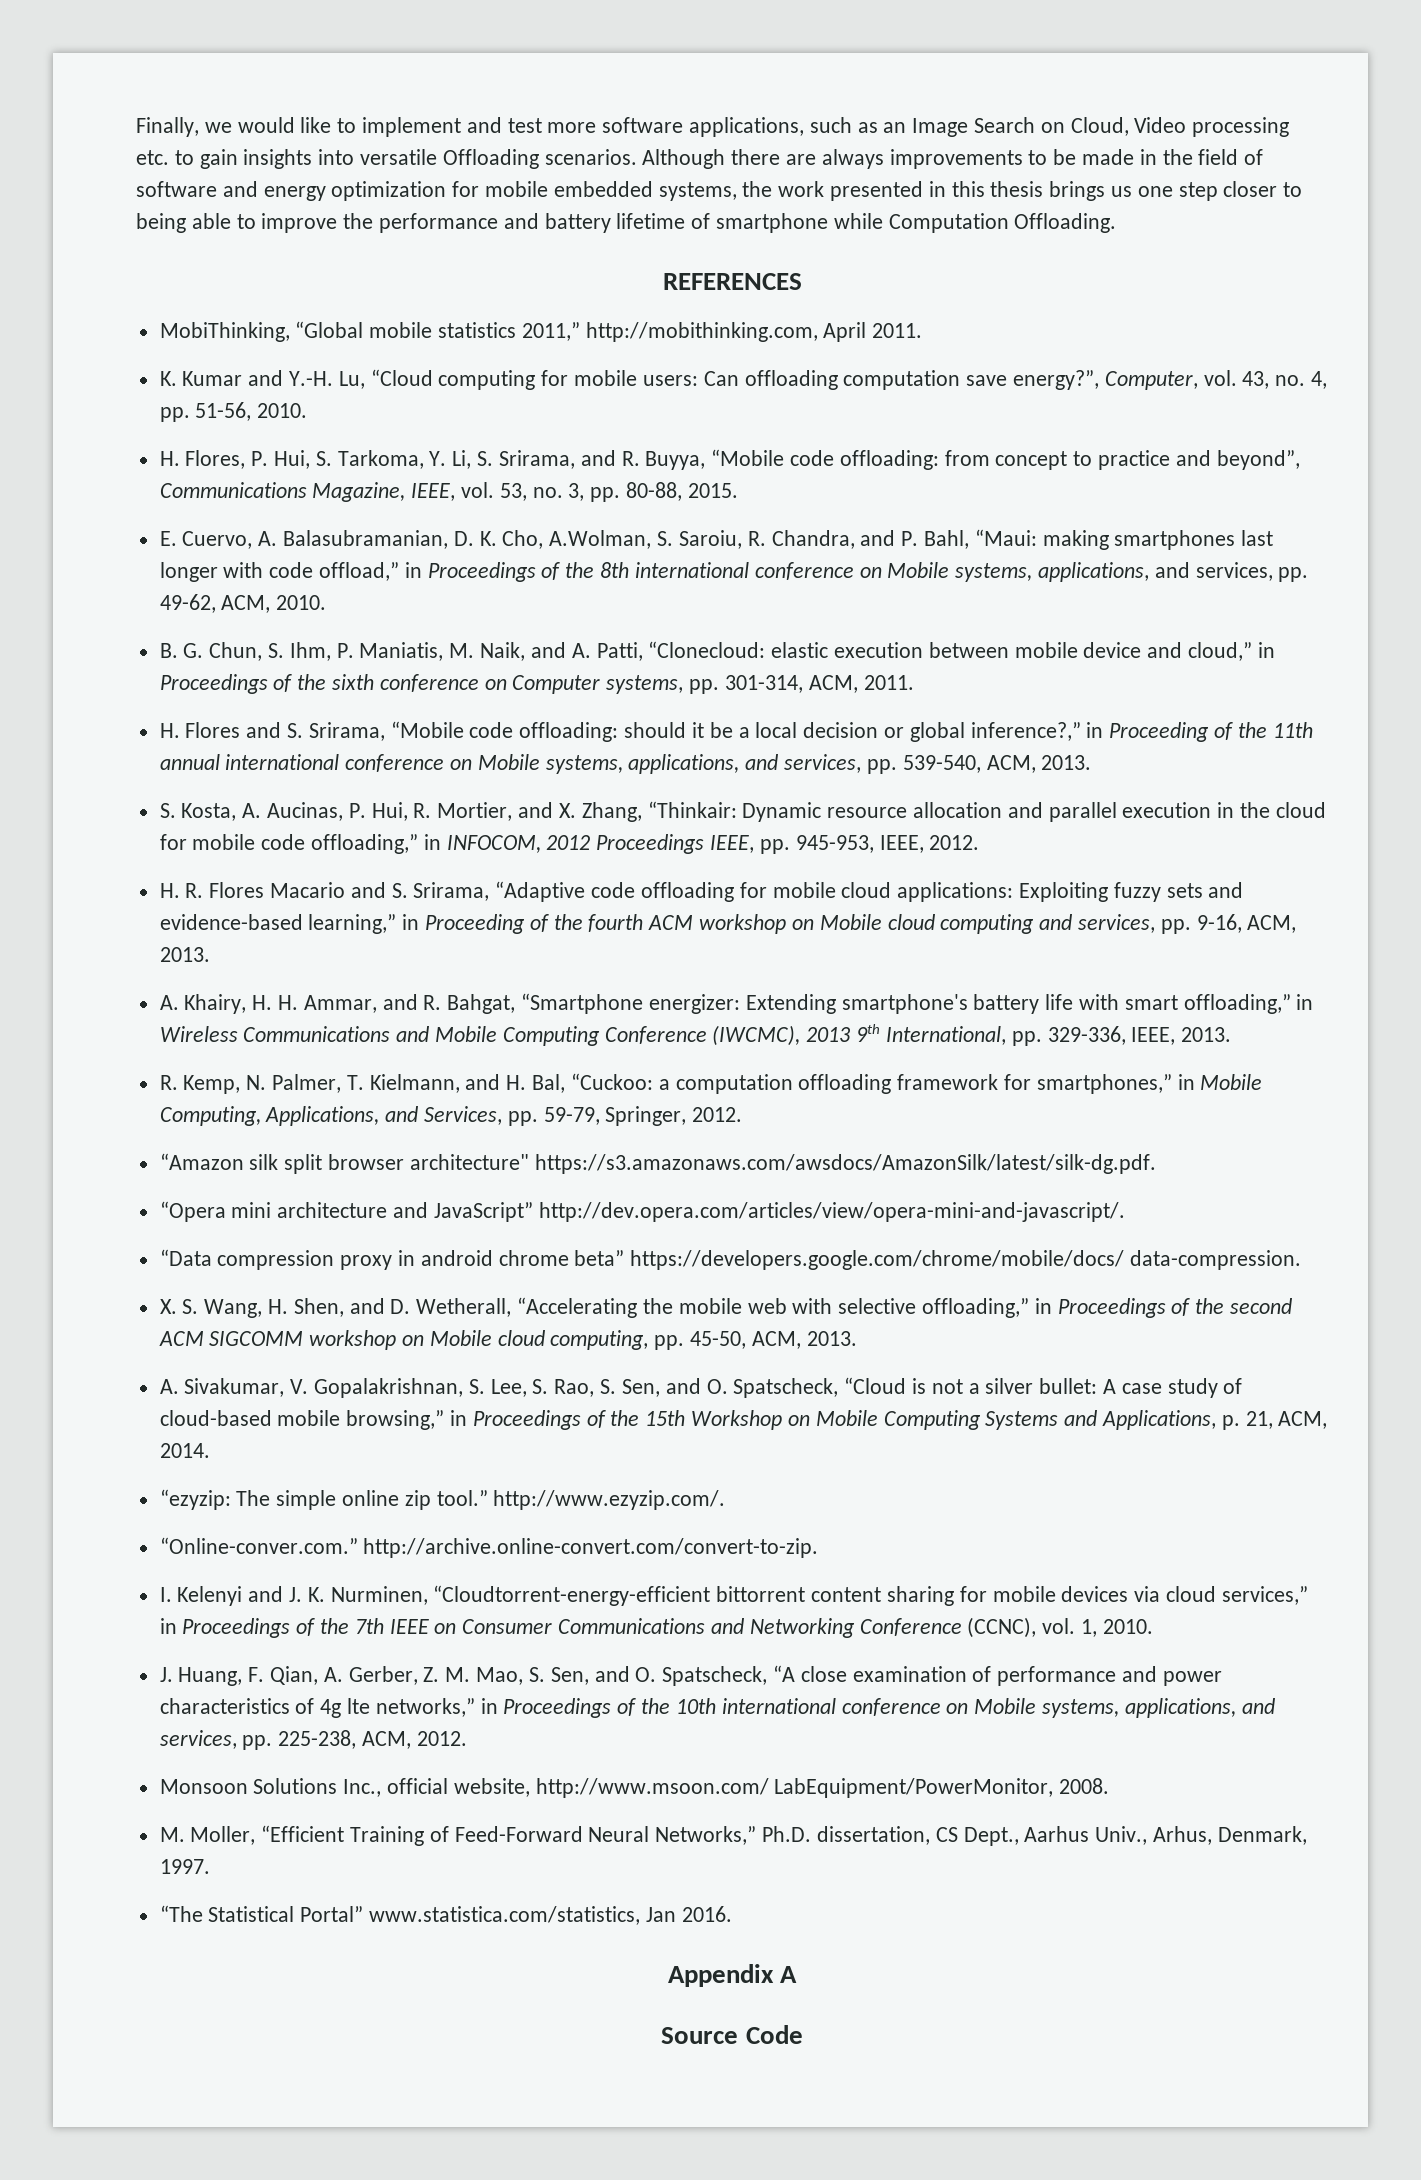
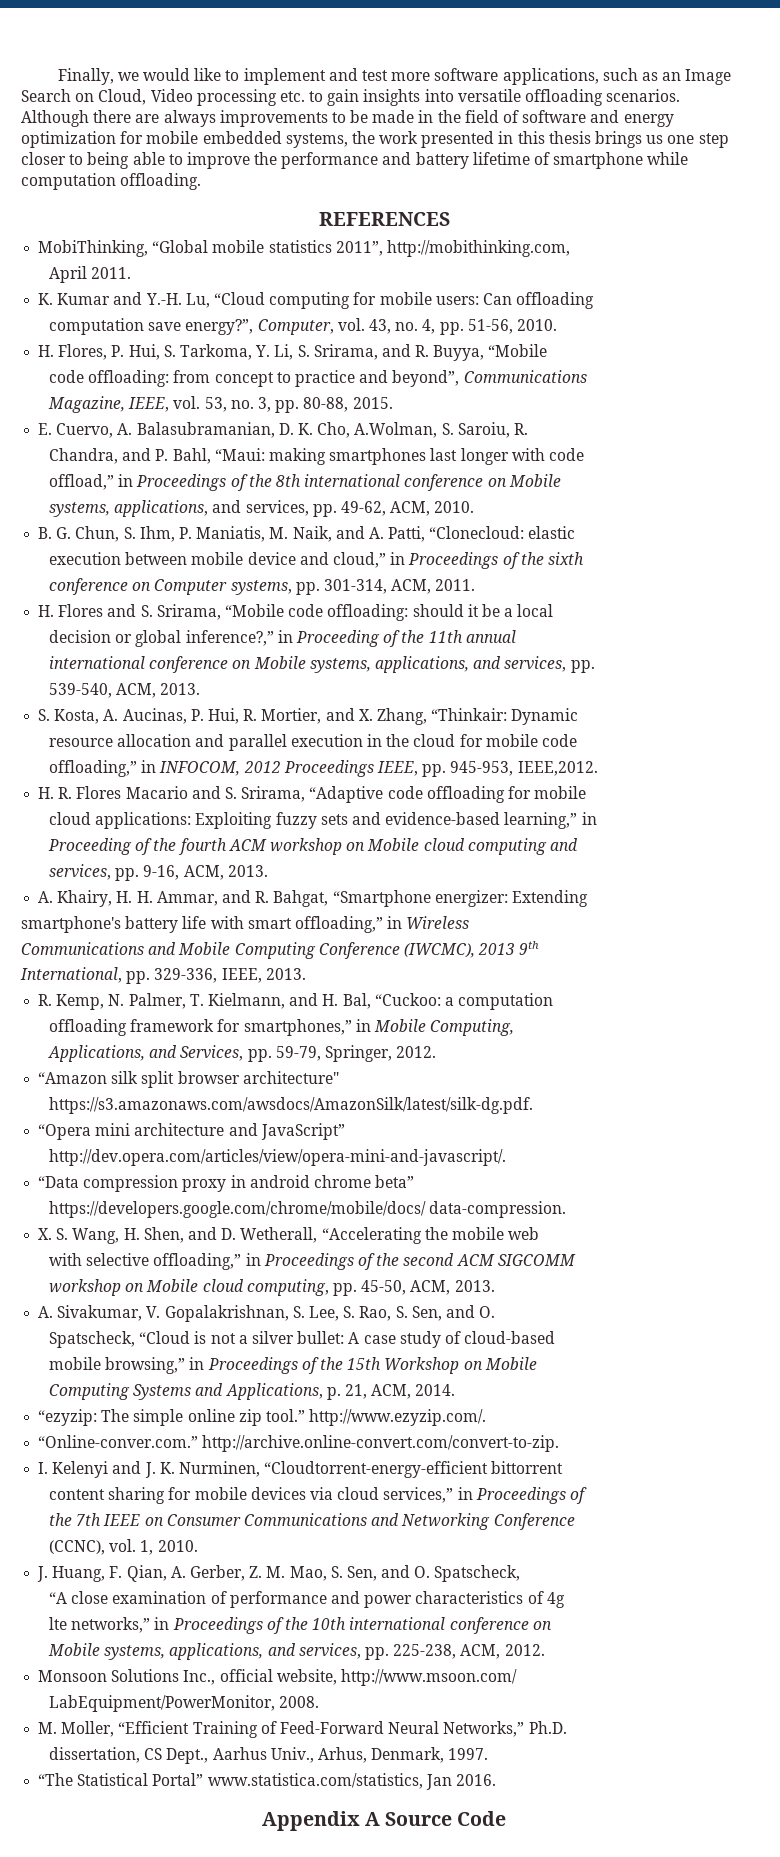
- Finally, we would like to implement and test more software applications, such as an Image Search on Cloud, Video processing etc. to gain insights into versatile Offloading scenarios.
+ Finally, we would like to implement and test more software applications, such as an Image Search on Cloud, Video processing etc. to gain insights into versatile offloading scenarios.
- Although there are always improvements to be made in the field of software and energy optimization for mobile embedded systems, the work presented in this thesis brings us one step closer to being able to improve the performance and battery lifetime of smartphone while Computation Offloading.
+ Although there are always improvements to be made in the field of software and energy optimization for mobile embedded systems, the work presented in this thesis brings us one step closer to being able to improve the performance and battery lifetime of smartphone while computation offloading.
- MobiThinking, “Global mobile statistics 2011,” http://mobithinking.com, April 2011.
+ MobiThinking, “Global mobile statistics 2011”, http://mobithinking.com,
+ April 2011.
- K. Kumar and Y.-H. Lu, “Cloud computing for mobile users: Can offloading computation save energy?”, Computer, vol. 43, no. 4, pp. 51-56, 2010.
+ K. Kumar and Y.-H. Lu, “Cloud computing for mobile users: Can offloading
+ computation save energy?”, Computer, vol. 43, no. 4, pp. 51-56, 2010.
- H. Flores, P. Hui, S. Tarkoma, Y. Li, S. Srirama, and R. Buyya, “Mobile code offloading: from concept to practice and beyond”, Communications Magazine, IEEE, vol. 53, no. 3, pp. 80-88, 2015.
+ H. Flores, P. Hui, S. Tarkoma, Y. Li, S. Srirama, and R. Buyya, “Mobile
+ code offloading: from concept to practice and beyond”, Communications
+ Magazine, IEEE, vol. 53, no. 3, pp. 80-88, 2015.
- E. Cuervo, A. Balasubramanian, D. K. Cho, A.Wolman, S. Saroiu, R. Chandra, and P. Bahl, “Maui: making smartphones last longer with code offload,” in Proceedings of the 8th international conference on Mobile systems, applications, and services, pp. 49-62, ACM, 2010.
+ E. Cuervo, A. Balasubramanian, D. K. Cho, A.Wolman, S. Saroiu, R.
+ Chandra, and P. Bahl, “Maui: making smartphones last longer with code
+ offload,” in Proceedings of the 8th international conference on Mobile
+ systems, applications, and services, pp. 49-62, ACM, 2010.
- B. G. Chun, S. Ihm, P. Maniatis, M. Naik, and A. Patti, “Clonecloud: elastic execution between mobile device and cloud,” in Proceedings of the sixth conference on Computer systems, pp. 301-314, ACM, 2011.
+ B. G. Chun, S. Ihm, P. Maniatis, M. Naik, and A. Patti, “Clonecloud: elastic
+ execution between mobile device and cloud,” in Proceedings of the sixth
+ conference on Computer systems, pp. 301-314, ACM, 2011.
- H. Flores and S. Srirama, “Mobile code offloading: should it be a local decision or global inference?,” in Proceeding of the 11th annual international conference on Mobile systems, applications, and services, pp. 539-540, ACM, 2013.
+ H. Flores and S. Srirama, “Mobile code offloading: should it be a local
+ decision or global inference?,” in Proceeding of the 11th annual
+ international conference on Mobile systems, applications, and services, pp.
+ 539-540, ACM, 2013.
- S. Kosta, A. Aucinas, P. Hui, R. Mortier, and X. Zhang, “Thinkair: Dynamic resource allocation and parallel execution in the cloud for mobile code offloading,” in INFOCOM, 2012 Proceedings IEEE, pp. 945-953, IEEE, 2012.
+ S. Kosta, A. Aucinas, P. Hui, R. Mortier, and X. Zhang, “Thinkair: Dynamic
+ resource allocation and parallel execution in the cloud for mobile code
+ offloading,” in INFOCOM, 2012 Proceedings IEEE, pp. 945-953, IEEE,2012.
- H. R. Flores Macario and S. Srirama, “Adaptive code offloading for mobile cloud applications: Exploiting fuzzy sets and evidence-based learning,” in Proceeding of the fourth ACM workshop on Mobile cloud computing and services, pp. 9-16, ACM, 2013.
+ H. R. Flores Macario and S. Srirama, “Adaptive code offloading for mobile
+ cloud applications: Exploiting fuzzy sets and evidence-based learning,” in
+ Proceeding of the fourth ACM workshop on Mobile cloud computing and
+ services, pp. 9-16, ACM, 2013.
- A. Khairy, H. H. Ammar, and R. Bahgat, “Smartphone energizer: Extending smartphone's battery life with smart offloading,” in Wireless Communications and Mobile Computing Conference (IWCMC), 2013 9th International, pp. 329-336, IEEE, 2013.
+ A. Khairy, H. H. Ammar, and R. Bahgat, “Smartphone energizer: Extending
+ smartphone's battery life with smart offloading,” in Wireless
+ Communications and Mobile Computing Conference (IWCMC), 2013 9th
+ International, pp. 329-336, IEEE, 2013.
- R. Kemp, N. Palmer, T. Kielmann, and H. Bal, “Cuckoo: a computation offloading framework for smartphones,” in Mobile Computing, Applications, and Services, pp. 59-79, Springer, 2012.
+ R. Kemp, N. Palmer, T. Kielmann, and H. Bal, “Cuckoo: a computation
+ offloading framework for smartphones,” in Mobile Computing,
+ Applications, and Services, pp. 59-79, Springer, 2012.
- “Amazon silk split browser architecture" https://s3.amazonaws.com/awsdocs/AmazonSilk/latest/silk-dg.pdf.
+ “Amazon silk split browser architecture"
+ https://s3.amazonaws.com/awsdocs/AmazonSilk/latest/silk-dg.pdf.
- “Opera mini architecture and JavaScript” http://dev.opera.com/articles/view/opera-mini-and-javascript/.
+ “Opera mini architecture and JavaScript”
+ http://dev.opera.com/articles/view/opera-mini-and-javascript/.
- “Data compression proxy in android chrome beta” https://developers.google.com/chrome/mobile/docs/ data-compression.
+ “Data compression proxy in android chrome beta”
+ https://developers.google.com/chrome/mobile/docs/ data-compression.
- X. S. Wang, H. Shen, and D. Wetherall, “Accelerating the mobile web with selective offloading,” in Proceedings of the second ACM SIGCOMM workshop on Mobile cloud computing, pp. 45-50, ACM, 2013.
+ X. S. Wang, H. Shen, and D. Wetherall, “Accelerating the mobile web
+ with selective offloading,” in Proceedings of the second ACM SIGCOMM
+ workshop on Mobile cloud computing, pp. 45-50, ACM, 2013.
- A. Sivakumar, V. Gopalakrishnan, S. Lee, S. Rao, S. Sen, and O. Spatscheck, “Cloud is not a silver bullet: A case study of cloud-based mobile browsing,” in Proceedings of the 15th Workshop on Mobile Computing Systems and Applications, p. 21, ACM, 2014.
+ A. Sivakumar, V. Gopalakrishnan, S. Lee, S. Rao, S. Sen, and O.
+ Spatscheck, “Cloud is not a silver bullet: A case study of cloud-based
+ mobile browsing,” in Proceedings of the 15th Workshop on Mobile
+ Computing Systems and Applications, p. 21, ACM, 2014.
- I. Kelenyi and J. K. Nurminen, “Cloudtorrent-energy-efficient bittorrent content sharing for mobile devices via cloud services,” in Proceedings of the 7th IEEE on Consumer Communications and Networking Conference (CCNC), vol. 1, 2010.
+ I. Kelenyi and J. K. Nurminen, “Cloudtorrent-energy-efficient bittorrent
+ content sharing for mobile devices via cloud services,” in Proceedings of
+ the 7th IEEE on Consumer Communications and Networking Conference
+ (CCNC), vol. 1, 2010.
- J. Huang, F. Qian, A. Gerber, Z. M. Mao, S. Sen, and O. Spatscheck, “A close examination of performance and power characteristics of 4g lte networks,” in Proceedings of the 10th international conference on Mobile systems, applications, and services, pp. 225-238, ACM, 2012.
+ J. Huang, F. Qian, A. Gerber, Z. M. Mao, S. Sen, and O. Spatscheck,
+ “A close examination of performance and power characteristics of 4g
+ lte networks,” in Proceedings of the 10th international conference on
+ Mobile systems, applications, and services, pp. 225-238, ACM, 2012.
- Monsoon Solutions Inc., official website, http://www.msoon.com/ LabEquipment/PowerMonitor, 2008.
+ Monsoon Solutions Inc., official website, http://www.msoon.com/
+ LabEquipment/PowerMonitor, 2008.
- M. Moller, “Efficient Training of Feed-Forward Neural Networks,” Ph.D. dissertation, CS Dept., Aarhus Univ., Arhus, Denmark, 1997.
+ M. Moller, “Efficient Training of Feed-Forward Neural Networks,” Ph.D.
+ dissertation, CS Dept., Aarhus Univ., Arhus, Denmark, 1997.
- Appendix A
- Source Code
+ Appendix A Source Code

